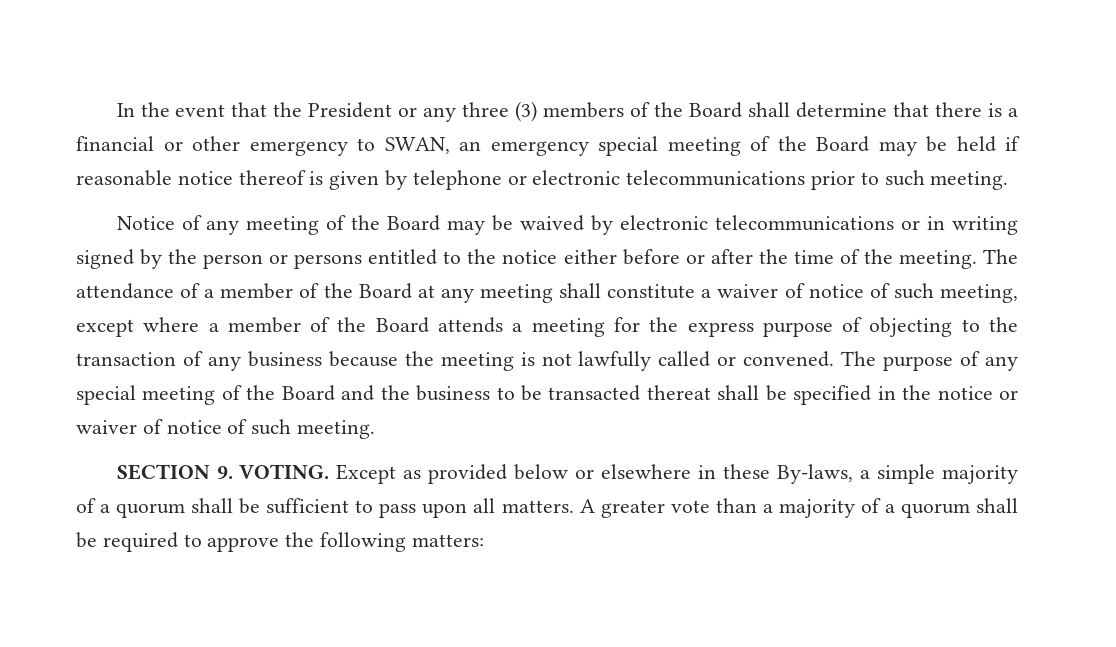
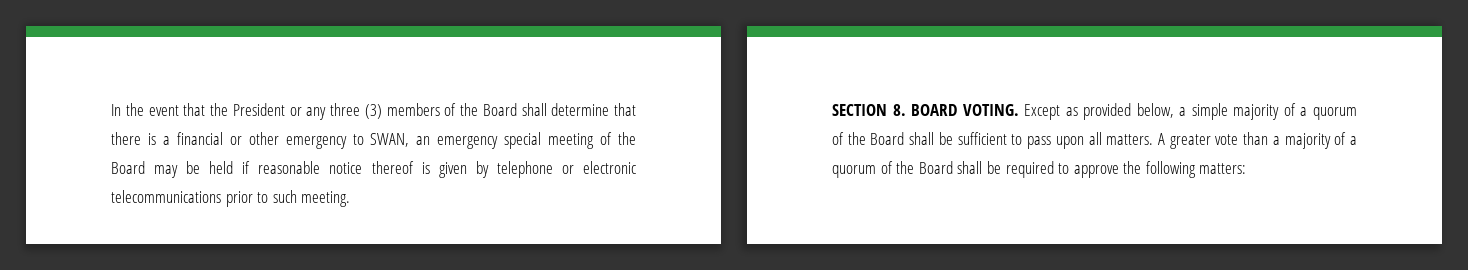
- Notice of any meeting of the Board may be waived by electronic telecommunications or in writing signed by the person or persons entitled to the notice either before or after the time of the meeting. The attendance of a member of the Board at any meeting shall constitute a waiver of notice of such meeting, except where a member of the Board attends a meeting for the express purpose of objecting to the transaction of any business because the meeting is not lawfully called or convened. The purpose of any special meeting of the Board and the business to be transacted thereat shall be specified in the notice or waiver of notice of such meeting.
- SECTION 9. VOTING.
+ SECTION 8. BOARD VOTING.
- Except as provided below or elsewhere in these By-laws, a simple majority of a quorum shall be sufficient to pass upon all matters.
+ Except as provided below, a simple majority of a quorum of the Board shall be sufficient to pass upon all matters.
- A greater vote than a majority of a quorum shall be required to approve the following matters:
+ A greater vote than a majority of a quorum of the Board shall be required to approve the following matters:

